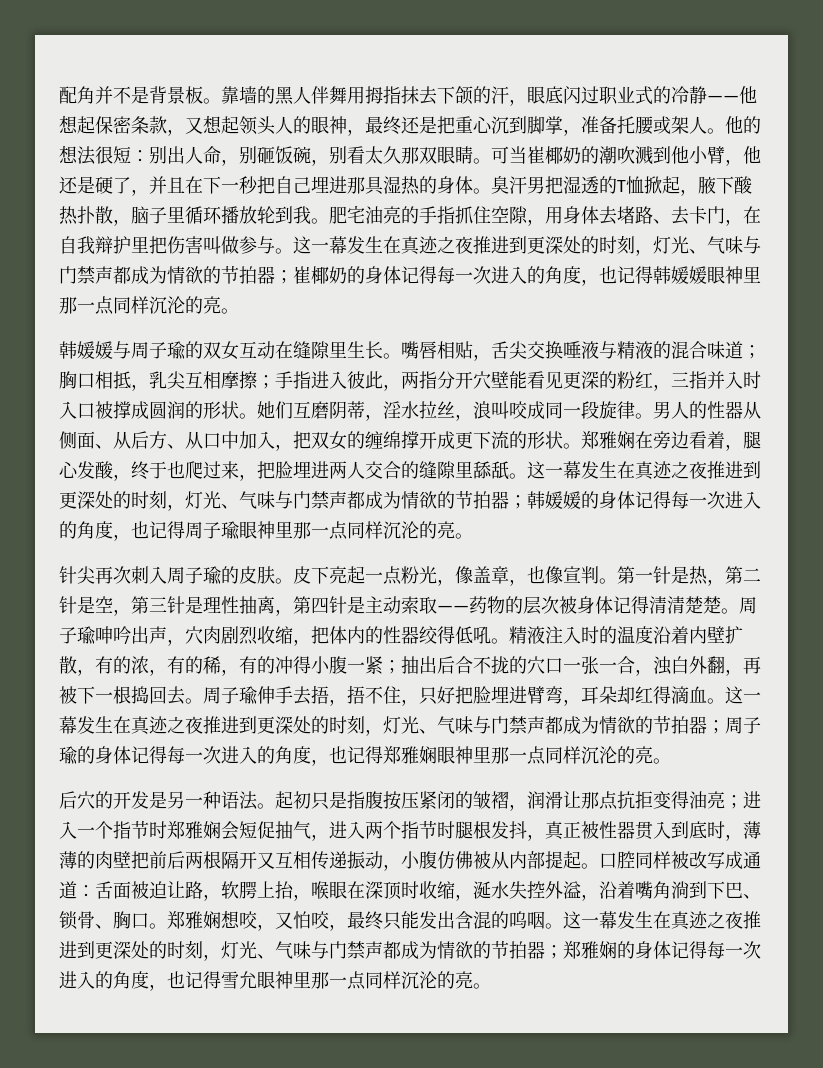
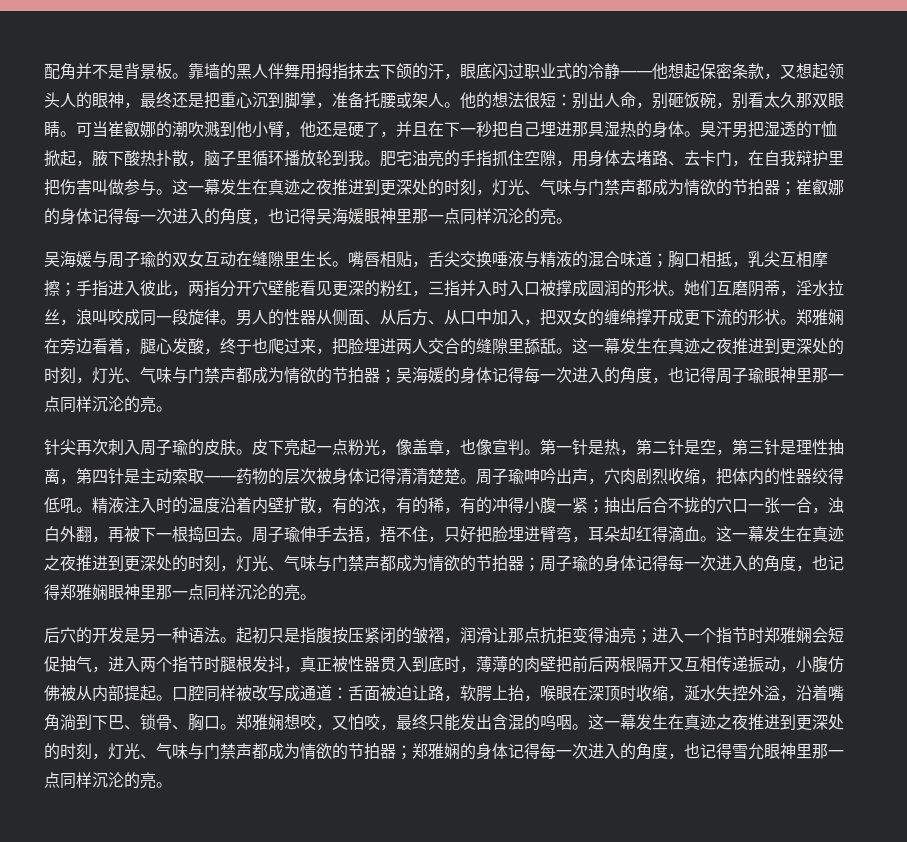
- 可当崔椰奶的潮吹溅到他小臂，他还是硬了，并且在下一秒把自己埋进那具湿热的身体。
+ 可当崔叡娜的潮吹溅到他小臂，他还是硬了，并且在下一秒把自己埋进那具湿热的身体。
- 这一幕发生在真迹之夜推进到更深处的时刻，灯光、气味与门禁声都成为情欲的节拍器；崔椰奶的身体记得每一次进入的角度，也记得韩媛媛眼神里那一点同样沉沦的亮。
+ 这一幕发生在真迹之夜推进到更深处的时刻，灯光、气味与门禁声都成为情欲的节拍器；崔叡娜的身体记得每一次进入的角度，也记得吴海媛眼神里那一点同样沉沦的亮。
- 韩媛媛与周子瑜的双女互动在缝隙里生长。
+ 吴海媛与周子瑜的双女互动在缝隙里生长。
- 这一幕发生在真迹之夜推进到更深处的时刻，灯光、气味与门禁声都成为情欲的节拍器；韩媛媛的身体记得每一次进入的角度，也记得周子瑜眼神里那一点同样沉沦的亮。
+ 这一幕发生在真迹之夜推进到更深处的时刻，灯光、气味与门禁声都成为情欲的节拍器；吴海媛的身体记得每一次进入的角度，也记得周子瑜眼神里那一点同样沉沦的亮。

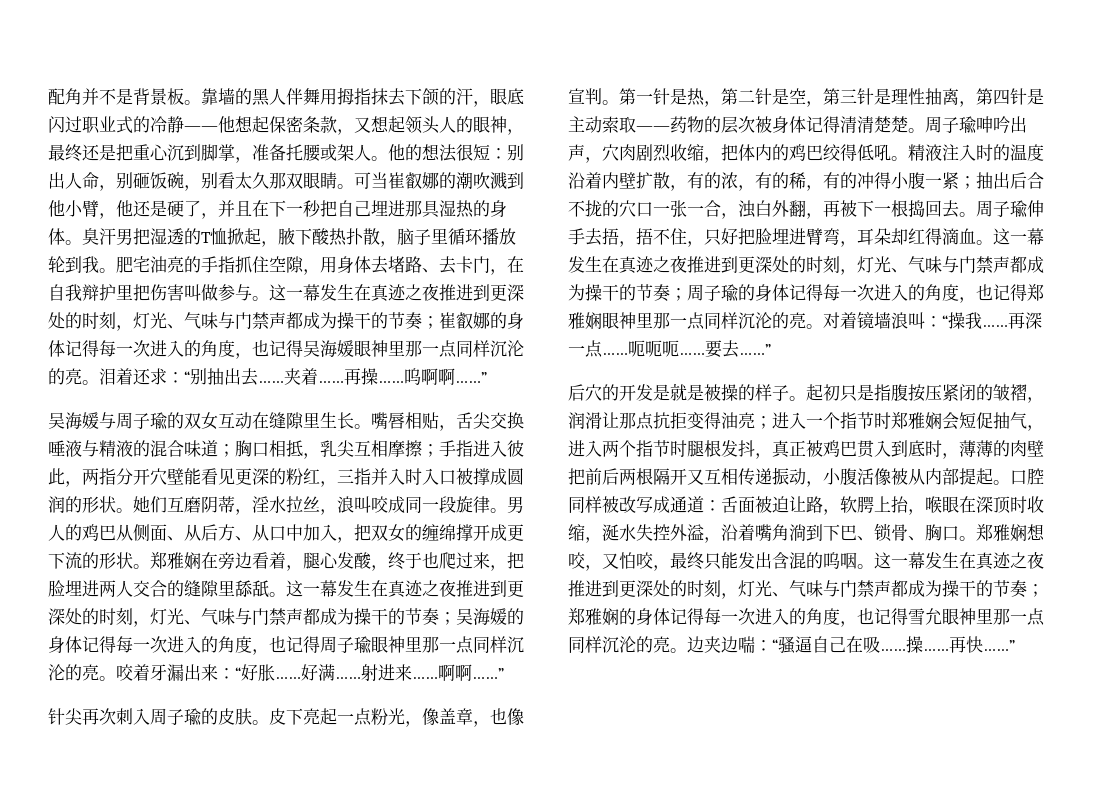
- 这一幕发生在真迹之夜推进到更深处的时刻，灯光、气味与门禁声都成为情欲的节拍器；崔叡娜的身体记得每一次进入的角度，也记得吴海媛眼神里那一点同样沉沦的亮。
+ 这一幕发生在真迹之夜推进到更深处的时刻，灯光、气味与门禁声都成为操干的节奏；崔叡娜的身体记得每一次进入的角度，也记得吴海媛眼神里那一点同样沉沦的亮。泪着还求：“别抽出去……夹着……再操……呜啊啊……”
- 男人的性器从侧面、从后方、从口中加入，把双女的缠绵撑开成更下流的形状。
+ 男人的鸡巴从侧面、从后方、从口中加入，把双女的缠绵撑开成更下流的形状。
- 这一幕发生在真迹之夜推进到更深处的时刻，灯光、气味与门禁声都成为情欲的节拍器；吴海媛的身体记得每一次进入的角度，也记得周子瑜眼神里那一点同样沉沦的亮。
+ 这一幕发生在真迹之夜推进到更深处的时刻，灯光、气味与门禁声都成为操干的节奏；吴海媛的身体记得每一次进入的角度，也记得周子瑜眼神里那一点同样沉沦的亮。咬着牙漏出来：“好胀……好满……射进来……啊啊……”
- 周子瑜呻吟出声，穴肉剧烈收缩，把体内的性器绞得低吼。
+ 周子瑜呻吟出声，穴肉剧烈收缩，把体内的鸡巴绞得低吼。
- 这一幕发生在真迹之夜推进到更深处的时刻，灯光、气味与门禁声都成为情欲的节拍器；周子瑜的身体记得每一次进入的角度，也记得郑雅娴眼神里那一点同样沉沦的亮。
+ 这一幕发生在真迹之夜推进到更深处的时刻，灯光、气味与门禁声都成为操干的节奏；周子瑜的身体记得每一次进入的角度，也记得郑雅娴眼神里那一点同样沉沦的亮。对着镜墙浪叫：“操我……再深一点……呃呃呃……要去……”
- 后穴的开发是另一种语法。
+ 后穴的开发是就是被操的样子。
- 起初只是指腹按压紧闭的皱褶，润滑让那点抗拒变得油亮；进入一个指节时郑雅娴会短促抽气，进入两个指节时腿根发抖，真正被性器贯入到底时，薄薄的肉壁把前后两根隔开又互相传递振动，小腹仿佛被从内部提起。
+ 起初只是指腹按压紧闭的皱褶，润滑让那点抗拒变得油亮；进入一个指节时郑雅娴会短促抽气，进入两个指节时腿根发抖，真正被鸡巴贯入到底时，薄薄的肉壁把前后两根隔开又互相传递振动，小腹活像被从内部提起。
- 这一幕发生在真迹之夜推进到更深处的时刻，灯光、气味与门禁声都成为情欲的节拍器；郑雅娴的身体记得每一次进入的角度，也记得雪允眼神里那一点同样沉沦的亮。
+ 这一幕发生在真迹之夜推进到更深处的时刻，灯光、气味与门禁声都成为操干的节奏；郑雅娴的身体记得每一次进入的角度，也记得雪允眼神里那一点同样沉沦的亮。
+ 边夹边喘：“骚逼自己在吸……操……再快……”

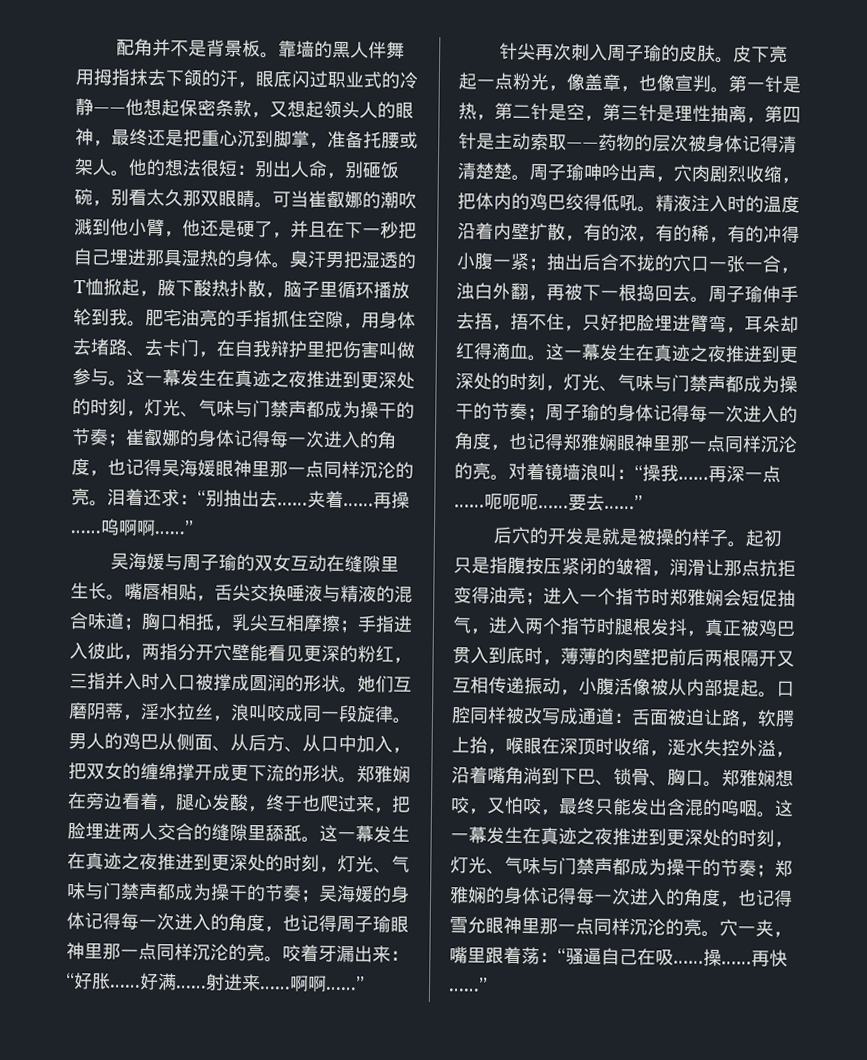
- 边夹边喘：“骚逼自己在吸……
+ 穴一夹，嘴里跟着荡：“骚逼自己在吸……

